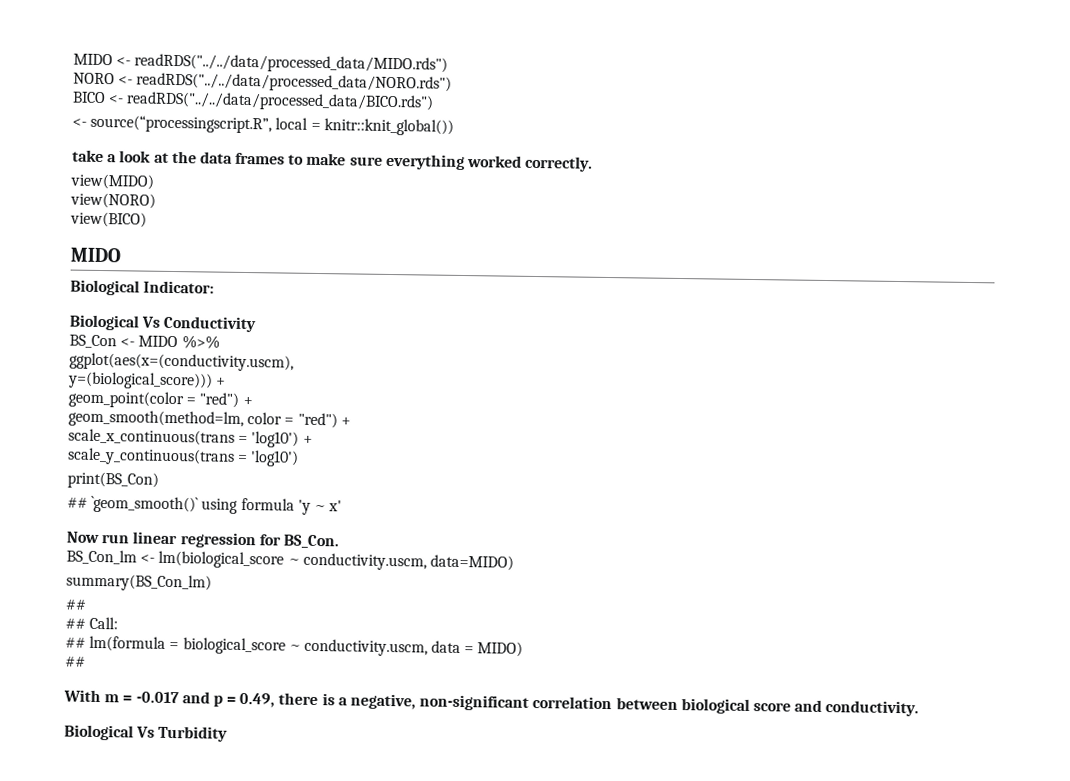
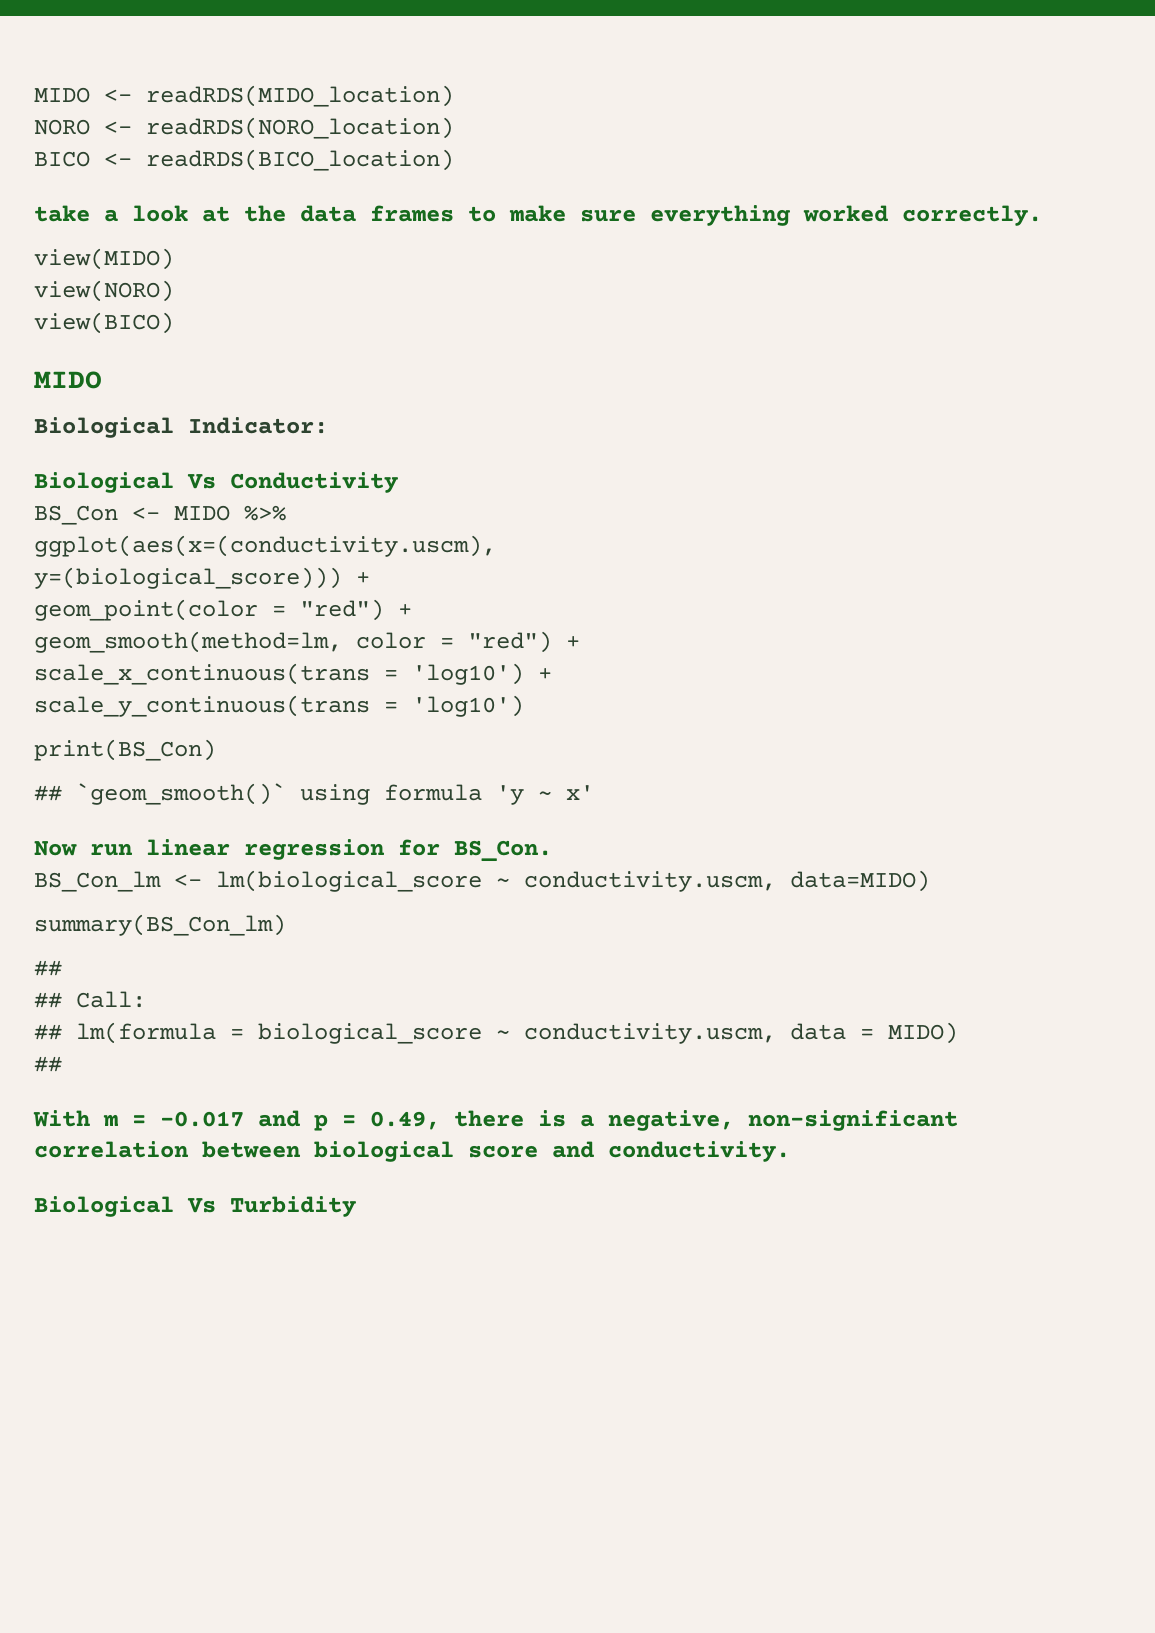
- MIDO <- readRDS("../../data/processed_data/MIDO.rds")
+ MIDO <- readRDS(MIDO_location)
- NORO <- readRDS("../../data/processed_data/NORO.rds")
+ NORO <- readRDS(NORO_location)
- BICO <- readRDS("../../data/processed_data/BICO.rds")
- <- source(“processingscript.R”, local = knitr::knit_global())
+ BICO <- readRDS(BICO_location)

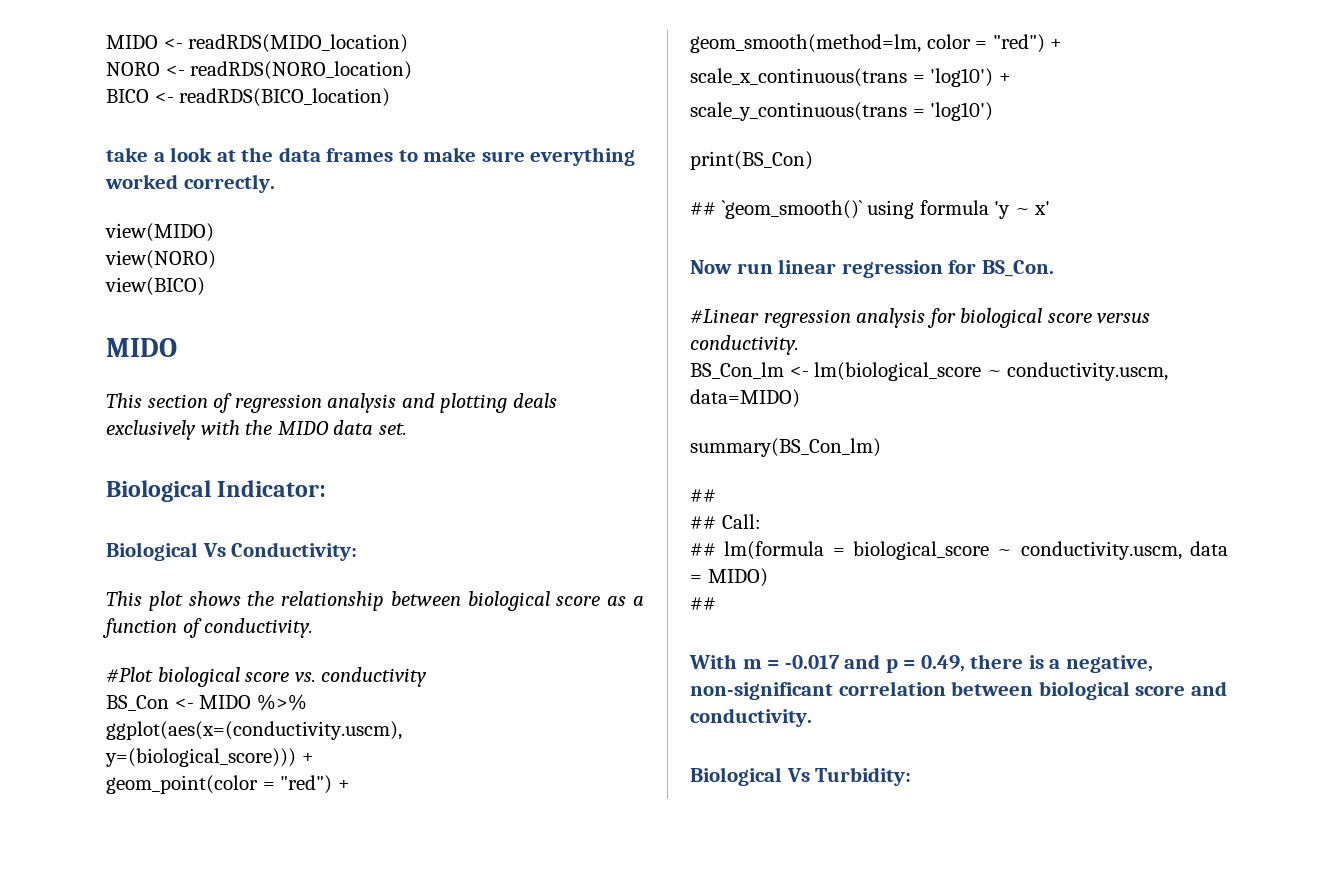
+ This section of regression analysis and plotting deals exclusively with the MIDO data set.
  Biological Indicator:
- Biological Vs Conductivity
+ Biological Vs Conductivity:
+ This plot shows the relationship between biological score as a function of conductivity.
+ #Plot biological score vs. conductivity
+ #Linear regression analysis for biological score versus conductivity.
- Biological Vs Turbidity
+ Biological Vs Turbidity:

